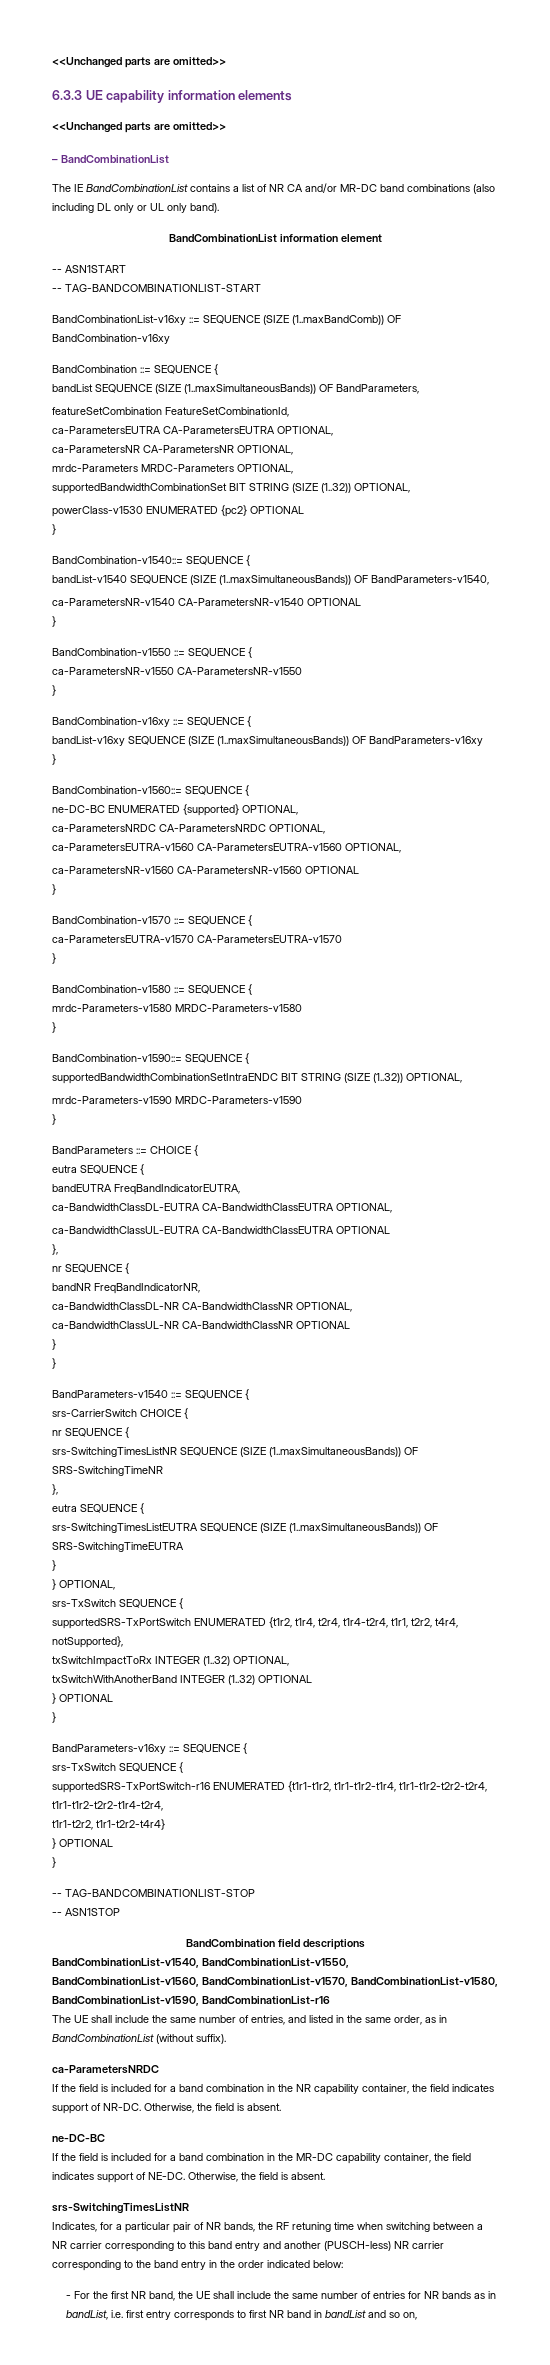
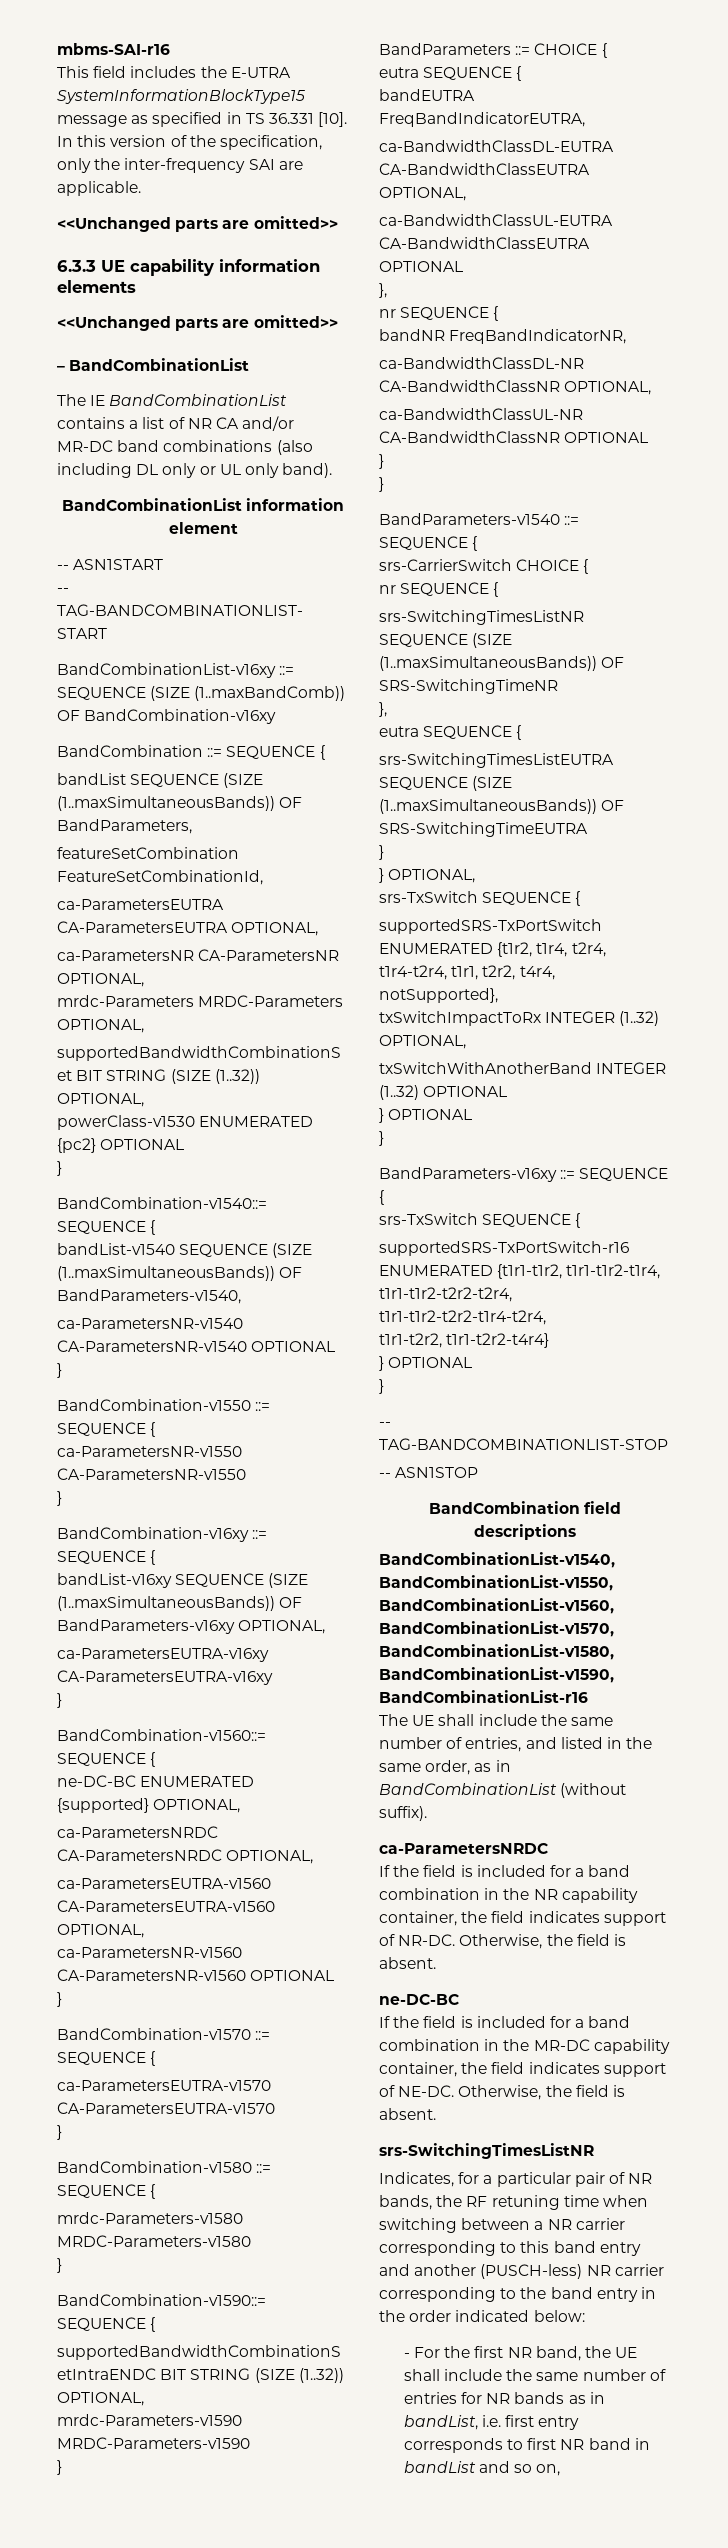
+ mbms-SAI-r16
+ This field includes the E-UTRA SystemInformationBlockType15 message as specified in TS 36.331 [10]. In this version of the specification, only the inter-frequency SAI are applicable.
- bandList-v16xy SEQUENCE (SIZE (1..maxSimultaneousBands)) OF BandParameters-v16xy
+ bandList-v16xy SEQUENCE (SIZE (1..maxSimultaneousBands)) OF BandParameters-v16xy OPTIONAL,
+ ca-ParametersEUTRA-v16xy CA-ParametersEUTRA-v16xy

